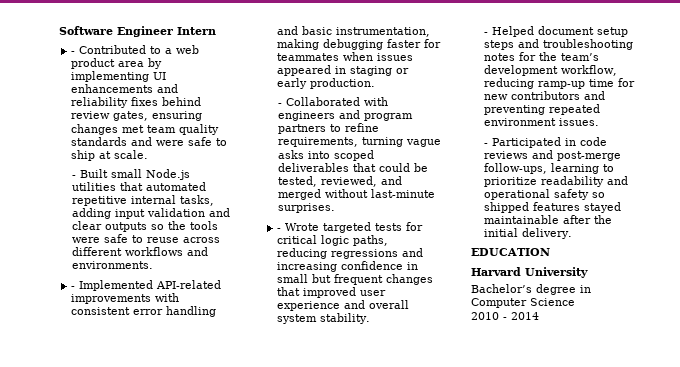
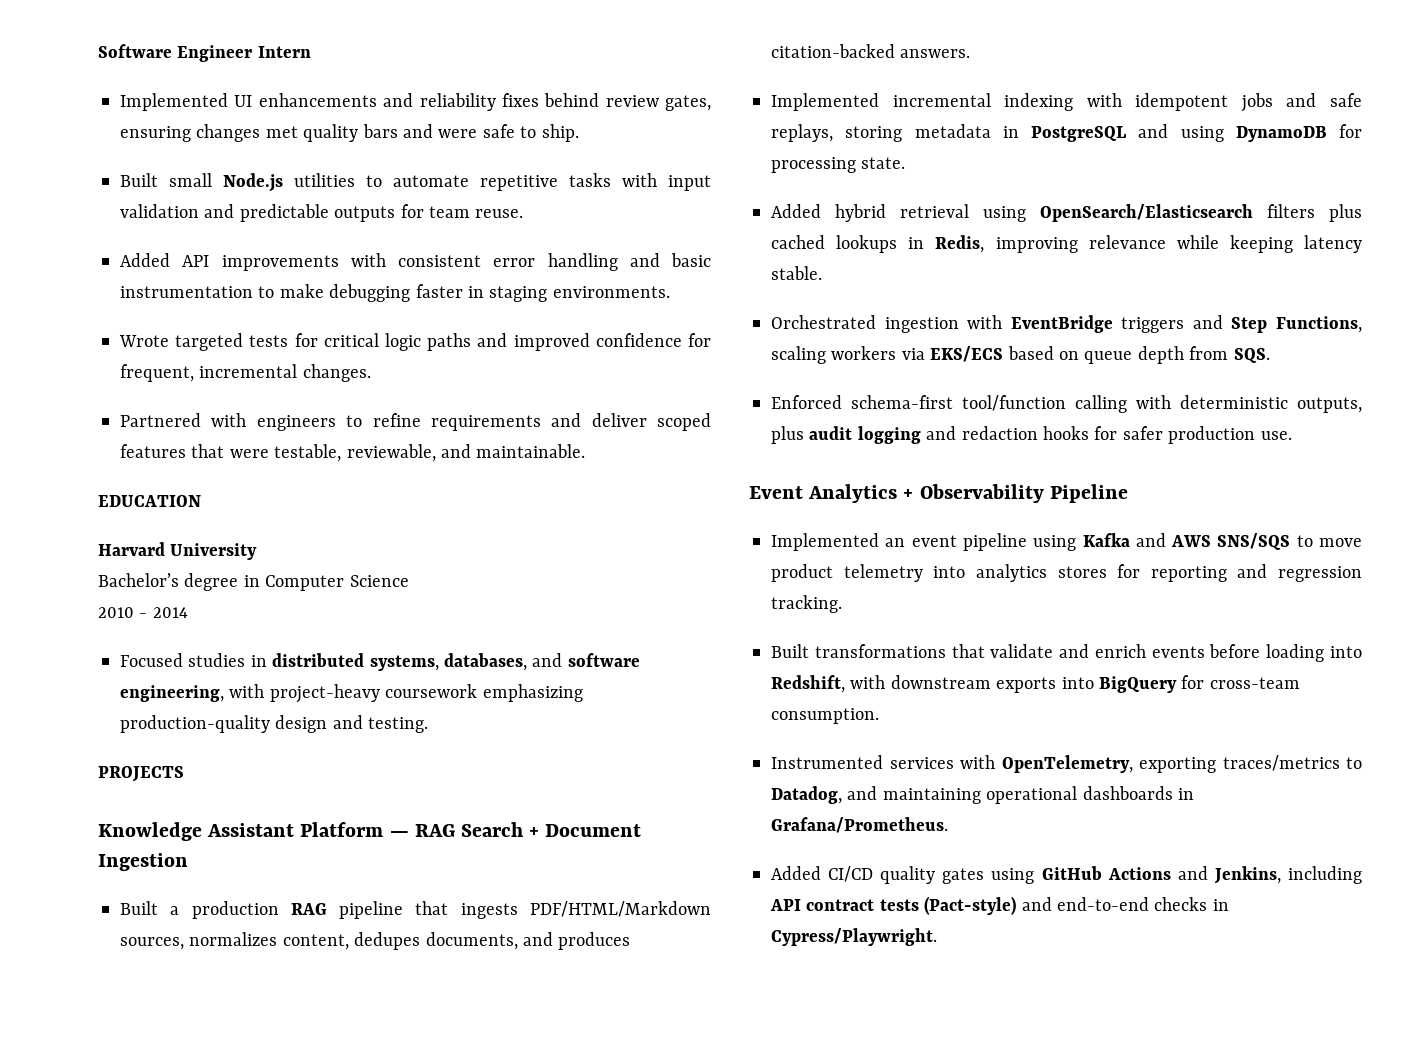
- - Contributed to a web product area by implementing UI enhancements and reliability fixes behind review gates, ensuring changes met team quality standards and were safe to ship at scale.
- - Built small Node.js utilities that automated repetitive internal tasks, adding input validation and clear outputs so the tools were safe to reuse across different workflows and environments.
- - Implemented API-related improvements with consistent error handling and basic instrumentation, making debugging faster for teammates when issues appeared in staging or early production.
- - Collaborated with engineers and program partners to refine requirements, turning vague asks into scoped deliverables that could be tested, reviewed, and merged without last-minute surprises.
- - Wrote targeted tests for critical logic paths, reducing regressions and increasing confidence in small but frequent changes that improved user experience and overall system stability.
- - Helped document setup steps and troubleshooting notes for the team’s development workflow, reducing ramp-up time for new contributors and preventing repeated environment issues.
- - Participated in code reviews and post-merge follow-ups, learning to prioritize readability and operational safety so shipped features stayed maintainable after the initial delivery.
+ Implemented UI enhancements and reliability fixes behind review gates, ensuring changes met quality bars and were safe to ship.
+ Built small Node.js utilities to automate repetitive tasks with input validation and predictable outputs for team reuse.
+ Added API improvements with consistent error handling and basic instrumentation to make debugging faster in staging environments.
+ Wrote targeted tests for critical logic paths and improved confidence for frequent, incremental changes.
+ Partnered with engineers to refine requirements and deliver scoped features that were testable, reviewable, and maintainable.
+ Focused studies in distributed systems, databases, and software engineering, with project-heavy coursework emphasizing production-quality design and testing.
+ PROJECTS
+ Knowledge Assistant Platform — RAG Search + Document Ingestion
+ Built a production RAG pipeline that ingests PDF/HTML/Markdown sources, normalizes content, dedupes documents, and produces citation-backed answers.
+ Implemented incremental indexing with idempotent jobs and safe replays, storing metadata in PostgreSQL and using DynamoDB for processing state.
+ Added hybrid retrieval using OpenSearch/Elasticsearch filters plus cached lookups in Redis, improving relevance while keeping latency stable.
+ Orchestrated ingestion with EventBridge triggers and Step Functions, scaling workers via EKS/ECS based on queue depth from SQS.
+ Enforced schema-first tool/function calling with deterministic outputs, plus audit logging and redaction hooks for safer production use.
+ Event Analytics + Observability Pipeline
+ Implemented an event pipeline using Kafka and AWS SNS/SQS to move product telemetry into analytics stores for reporting and regression tracking.
+ Built transformations that validate and enrich events before loading into Redshift, with downstream exports into BigQuery for cross-team consumption.
+ Instrumented services with OpenTelemetry, exporting traces/metrics to Datadog, and maintaining operational dashboards in Grafana/Prometheus.
+ Added CI/CD quality gates using GitHub Actions and Jenkins, including API contract tests (Pact-style) and end-to-end checks in Cypress/Playwright.

